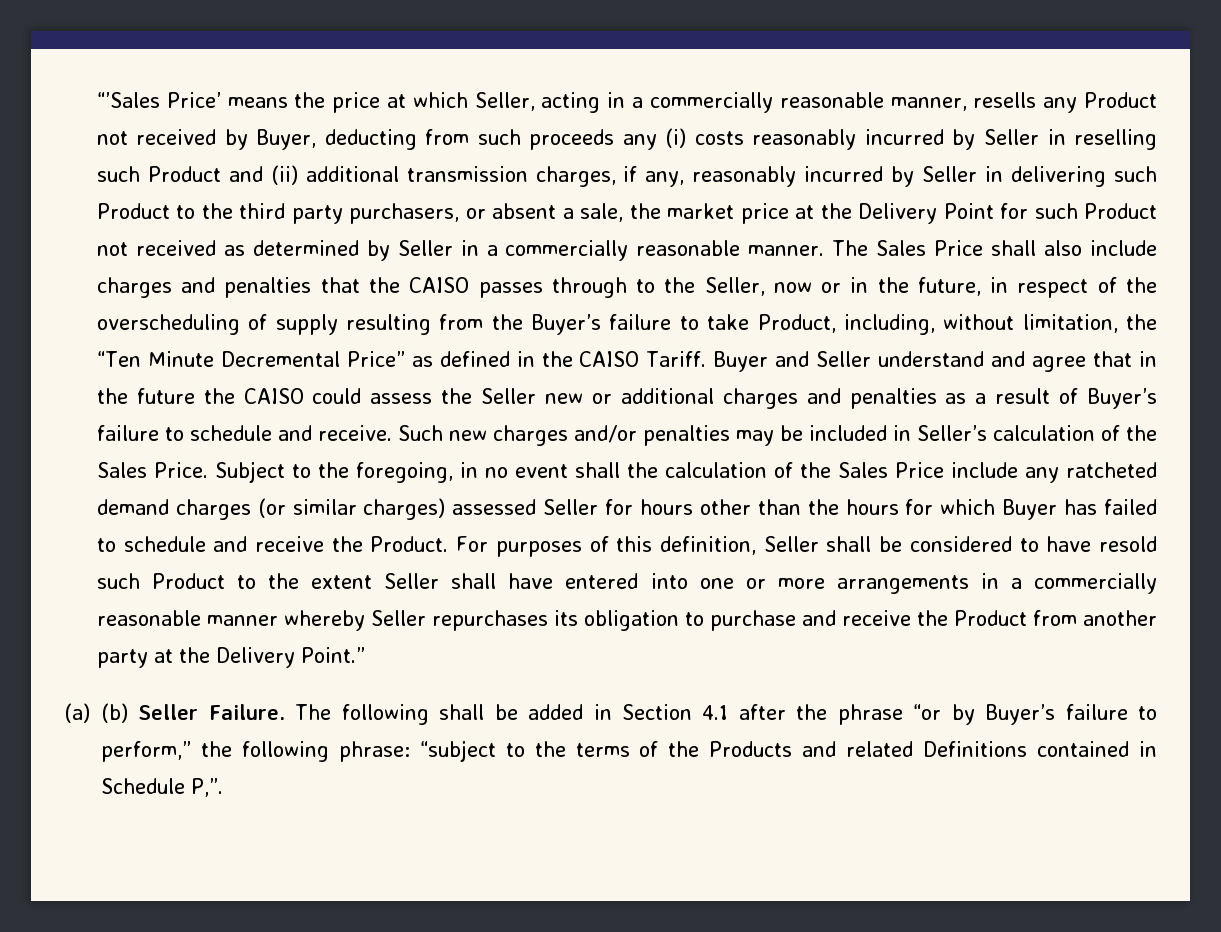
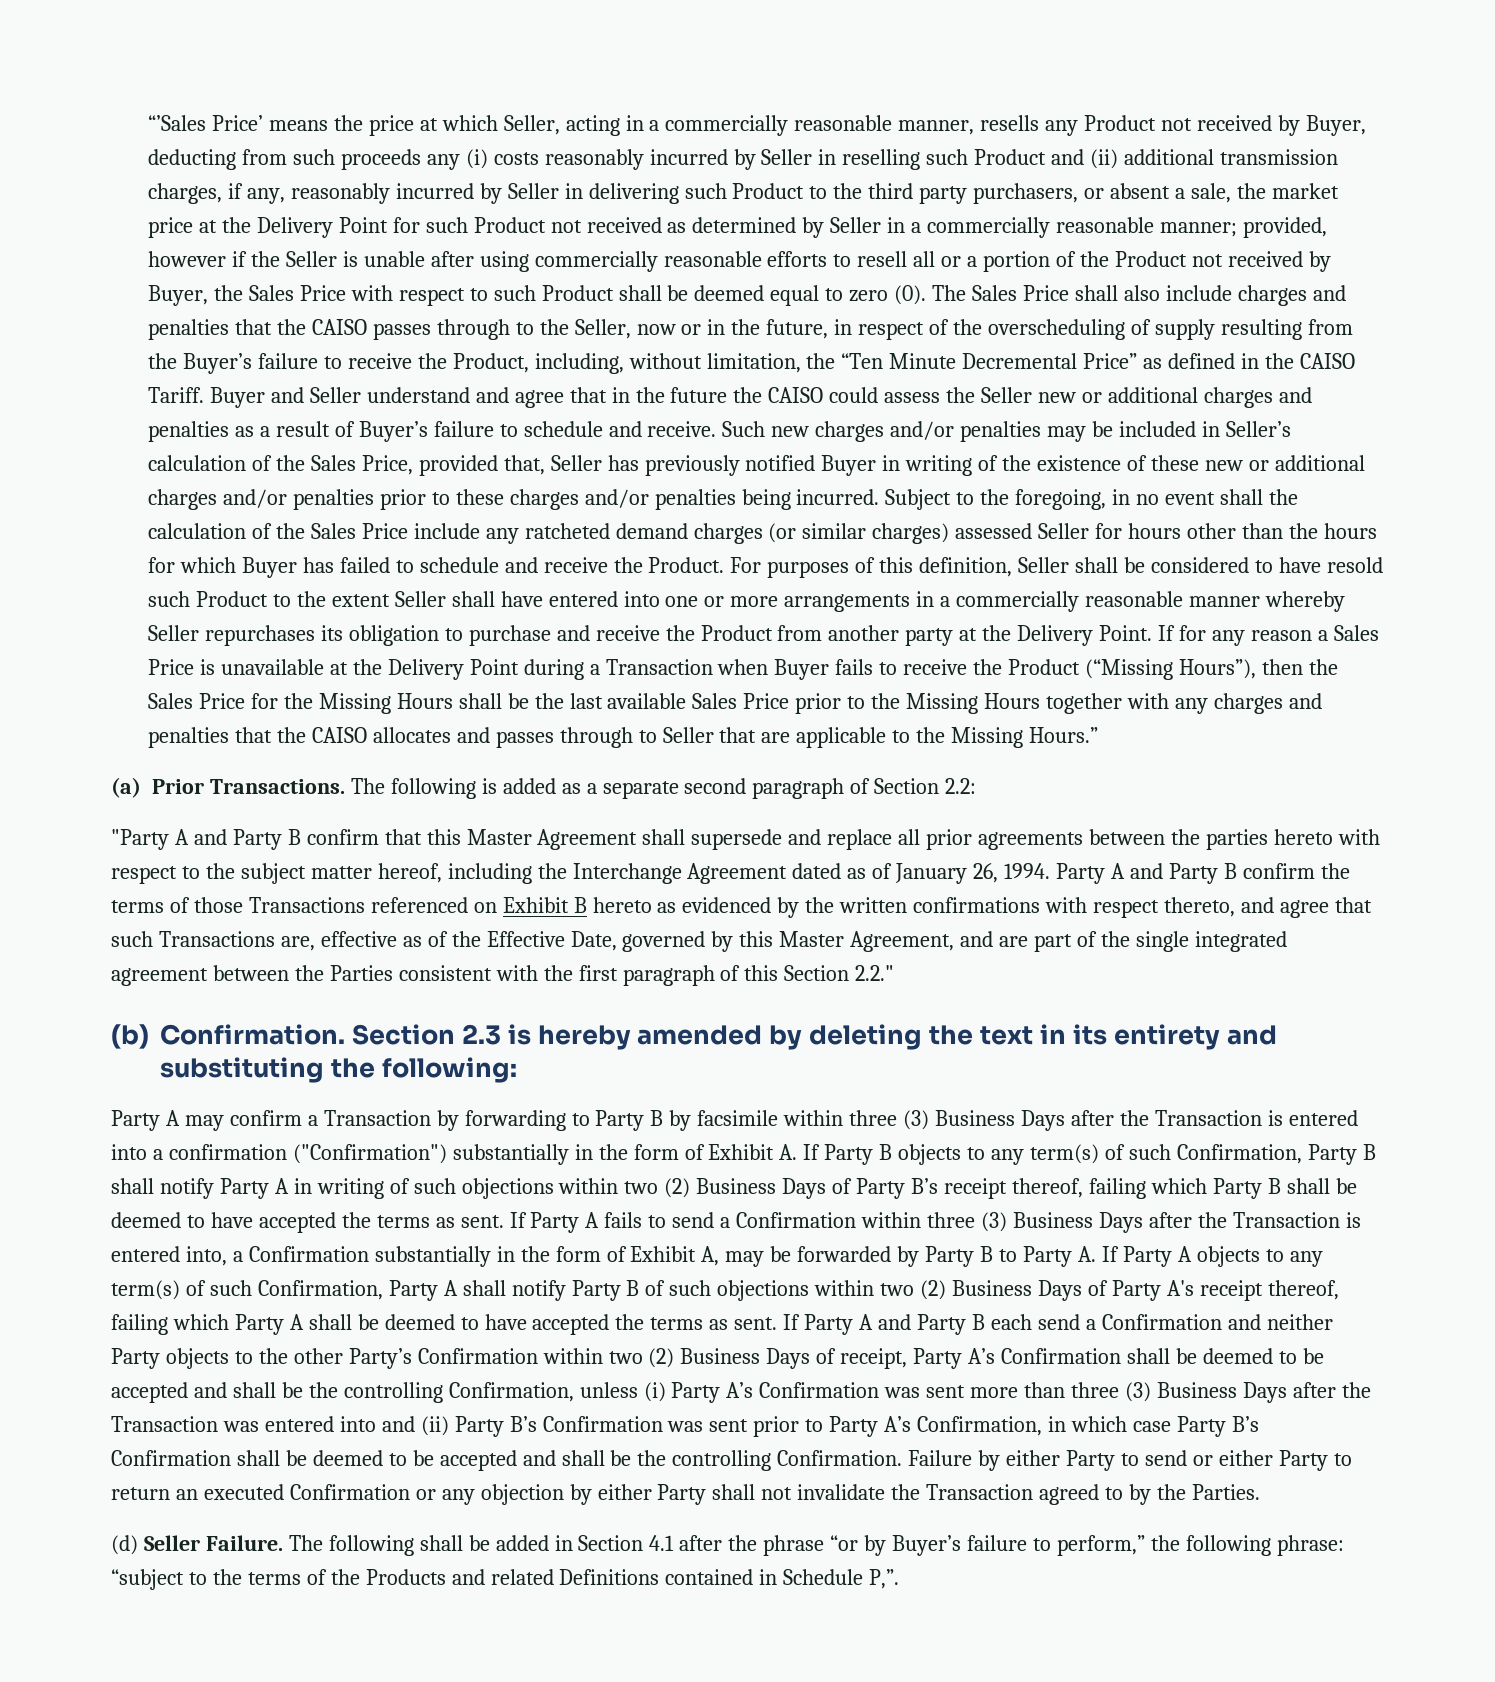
- “’Sales Price’ means the price at which Seller, acting in a commercially reasonable manner, resells any Product not received by Buyer, deducting from such proceeds any (i) costs reasonably incurred by Seller in reselling such Product and (ii) additional transmission charges, if any, reasonably incurred by Seller in delivering such Product to the third party purchasers, or absent a sale, the market price at the Delivery Point for such Product not received as determined by Seller in a commercially reasonable manner.
+ “’Sales Price’ means the price at which Seller, acting in a commercially reasonable manner, resells any Product not received by Buyer, deducting from such proceeds any (i) costs reasonably incurred by Seller in reselling such Product and (ii) additional transmission charges, if any, reasonably incurred by Seller in delivering such Product to the third party purchasers, or absent a sale, the market price at the Delivery Point for such Product not received as determined by Seller in a commercially reasonable manner; provided, however if the Seller is unable after using commercially reasonable efforts to resell all or a portion of the Product not received by Buyer, the Sales Price with respect to such Product shall be deemed equal to zero (0).
- The Sales Price shall also include charges and penalties that the CAISO passes through to the Seller, now or in the future, in respect of the overscheduling of supply resulting from the Buyer’s failure to take Product, including, without limitation, the “Ten Minute Decremental Price” as defined in the CAISO Tariff.
+ The Sales Price shall also include charges and penalties that the CAISO passes through to the Seller, now or in the future, in respect of the overscheduling of supply resulting from the Buyer’s failure to receive the Product, including, without limitation, the “Ten Minute Decremental Price” as defined in the CAISO Tariff.
- Such new charges and/or penalties may be included in Seller’s calculation of the Sales Price.
+ Such new charges and/or penalties may be included in Seller’s calculation of the Sales Price, provided that, Seller has previously notified Buyer in writing of the existence of these new or additional charges and/or penalties prior to these charges and/or penalties being incurred.
- For purposes of this definition, Seller shall be considered to have resold such Product to the extent Seller shall have entered into one or more arrangements in a commercially reasonable manner whereby Seller repurchases its obligation to purchase and receive the Product from another party at the Delivery Point.”
- (a) (b) Seller Failure.
+ For purposes of this definition, Seller shall be considered to have resold such Product to the extent Seller shall have entered into one or more arrangements in a commercially reasonable manner whereby Seller repurchases its obligation to purchase and receive the Product from another party at the Delivery Point. If for any reason a Sales Price is unavailable at the Delivery Point during a Transaction when Buyer fails to receive the Product (“Missing Hours”), then the Sales Price for the Missing Hours shall be the last available Sales Price prior to the Missing Hours together with any charges and penalties that the CAISO allocates and passes through to Seller that are applicable to the Missing Hours.”
+ (a) Prior Transactions. The following is added as a separate second paragraph of Section 2.2:
+ "Party A and Party B confirm that this Master Agreement shall supersede and replace all prior agreements between the parties hereto with respect to the subject matter hereof, including the Interchange Agreement dated as of January 26, 1994. Party A and Party B confirm the terms of those Transactions referenced on Exhibit B hereto as evidenced by the written confirmations with respect thereto, and agree that such Transactions are, effective as of the Effective Date, governed by this Master Agreement, and are part of the single integrated agreement between the Parties consistent with the first paragraph of this Section 2.2."
+ (b) Confirmation. Section 2.3 is hereby amended by deleting the text in its entirety and substituting the following:
+ Party A may confirm a Transaction by forwarding to Party B by facsimile within three (3) Business Days after the Transaction is entered into a confirmation ("Confirmation") substantially in the form of Exhibit A. If Party B objects to any term(s) of such Confirmation, Party B shall notify Party A in writing of such objections within two (2) Business Days of Party B’s receipt thereof, failing which Party B shall be deemed to have accepted the terms as sent. If Party A fails to send a Confirmation within three (3) Business Days after the Transaction is entered into, a Confirmation substantially in the form of Exhibit A, may be forwarded by Party B to Party A. If Party A objects to any term(s) of such Confirmation, Party A shall notify Party B of such objections within two (2) Business Days of Party A's receipt thereof, failing which Party A shall be deemed to have accepted the terms as sent. If Party A and Party B each send a Confirmation and neither Party objects to the other Party’s Confirmation within two (2) Business Days of receipt, Party A’s Confirmation shall be deemed to be accepted and shall be the controlling Confirmation, unless (i) Party A’s Confirmation was sent more than three (3) Business Days after the Transaction was entered into and (ii) Party B’s Confirmation was sent prior to Party A’s Confirmation, in which case Party B’s Confirmation shall be deemed to be accepted and shall be the controlling Confirmation. Failure by either Party to send or either Party to return an executed Confirmation or any objection by either Party shall not invalidate the Transaction agreed to by the Parties.
+ (d) Seller Failure.

